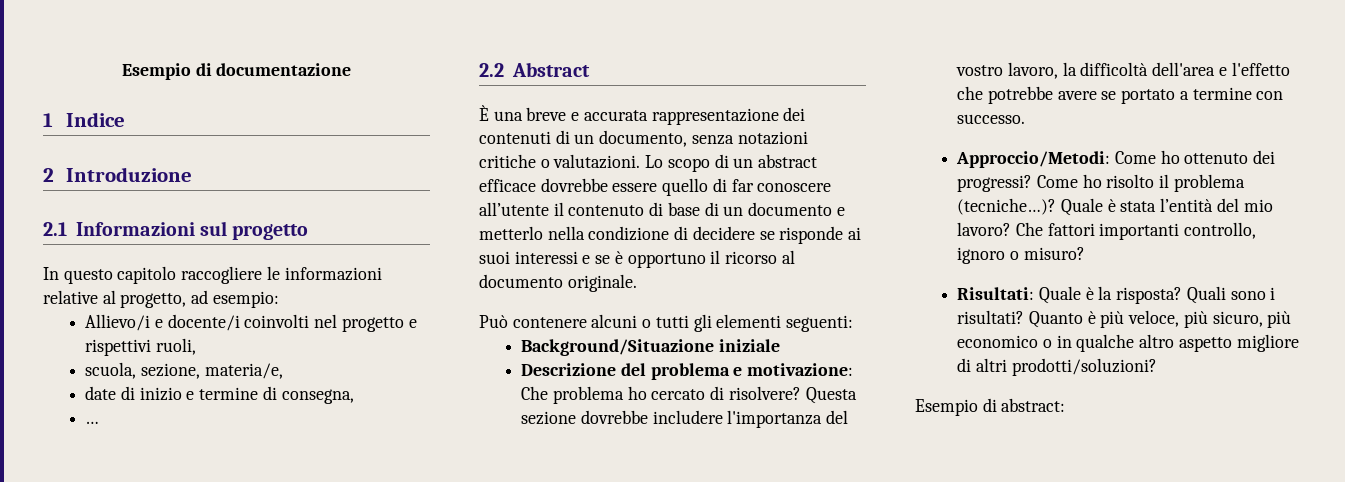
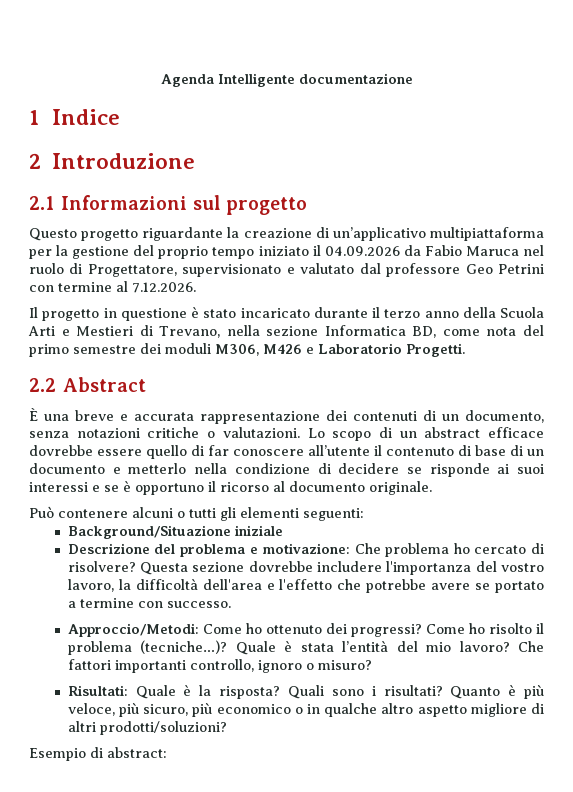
- Esempio di documentazione
+ Agenda Intelligente documentazione
- In questo capitolo raccogliere le informazioni relative al progetto, ad esempio:
- Allievo/i e docente/i coinvolti nel progetto e rispettivi ruoli,
- scuola, sezione, materia/e,
- date di inizio e termine di consegna,
- …
+ Questo progetto riguardante la creazione di un’applicativo multipiattaforma per la gestione del proprio tempo iniziato il 04.09.2026 da Fabio Maruca nel ruolo di Progettatore, supervisionato e valutato dal professore Geo Petrini con termine al 7.12.2026.
+ Il progetto in questione è stato incaricato durante il terzo anno della Scuola Arti e Mestieri di Trevano, nella sezione Informatica BD, come nota del primo semestre dei moduli M306, M426 e Laboratorio Progetti.

